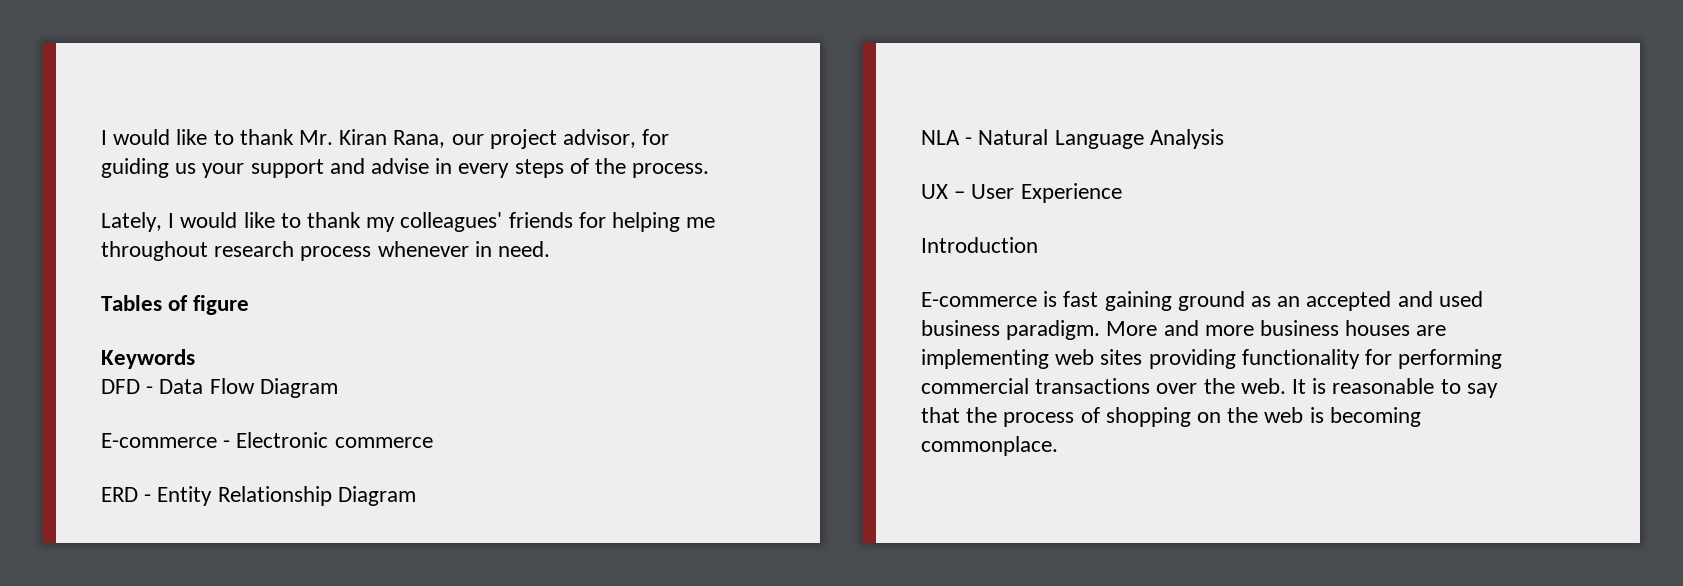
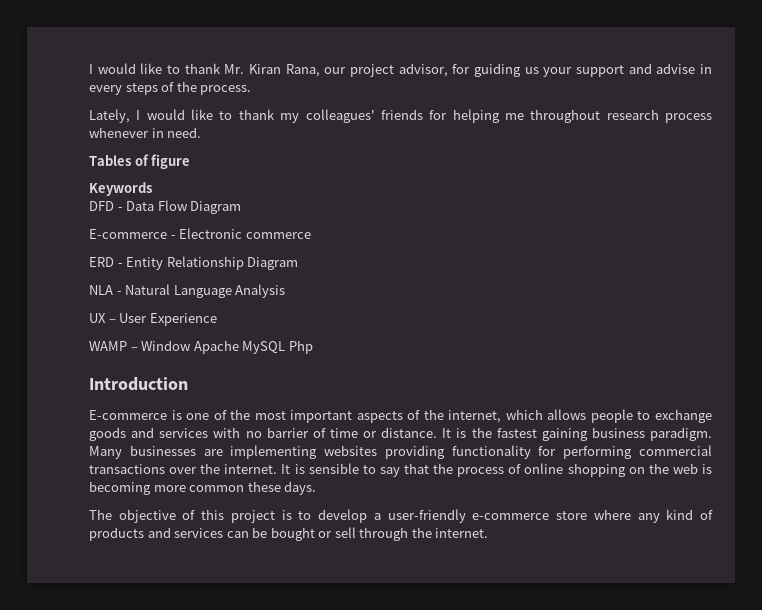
+ WAMP – Window Apache MySQL Php
  Introduction
- E-commerce is fast gaining ground as an accepted and used business paradigm. More and more business houses are implementing web sites providing functionality for performing commercial transactions over the web. It is reasonable to say that the process of shopping on the web is becoming commonplace.
+ E-commerce is one of the most important aspects of the internet, which allows people to exchange goods and services with no barrier of time or distance. It is the fastest gaining business paradigm. Many businesses are implementing websites providing functionality for performing commercial transactions over the internet. It is sensible to say that the process of online shopping on the web is becoming more common these days.
+ The objective of this project is to develop a user-friendly e-commerce store where any kind of products and services can be bought or sell through the internet.

